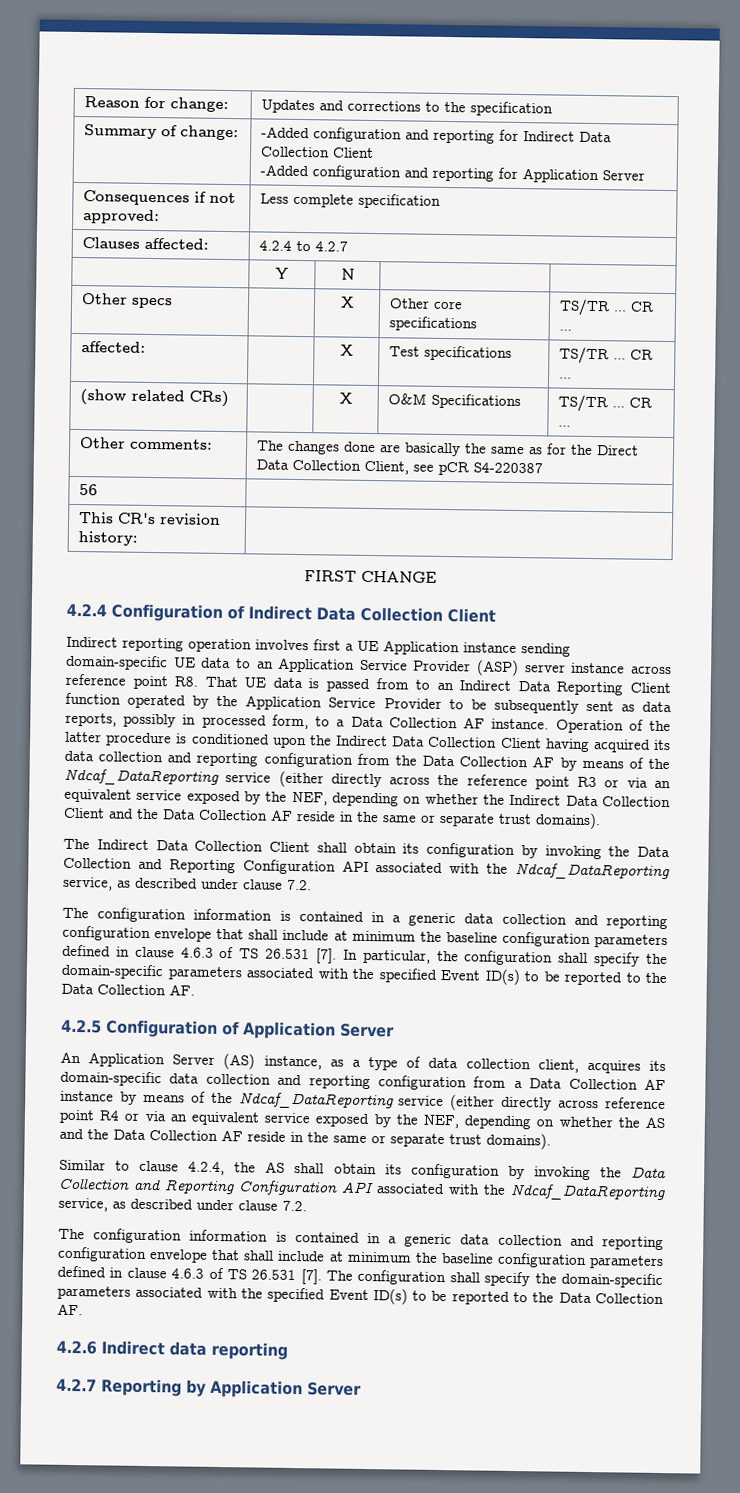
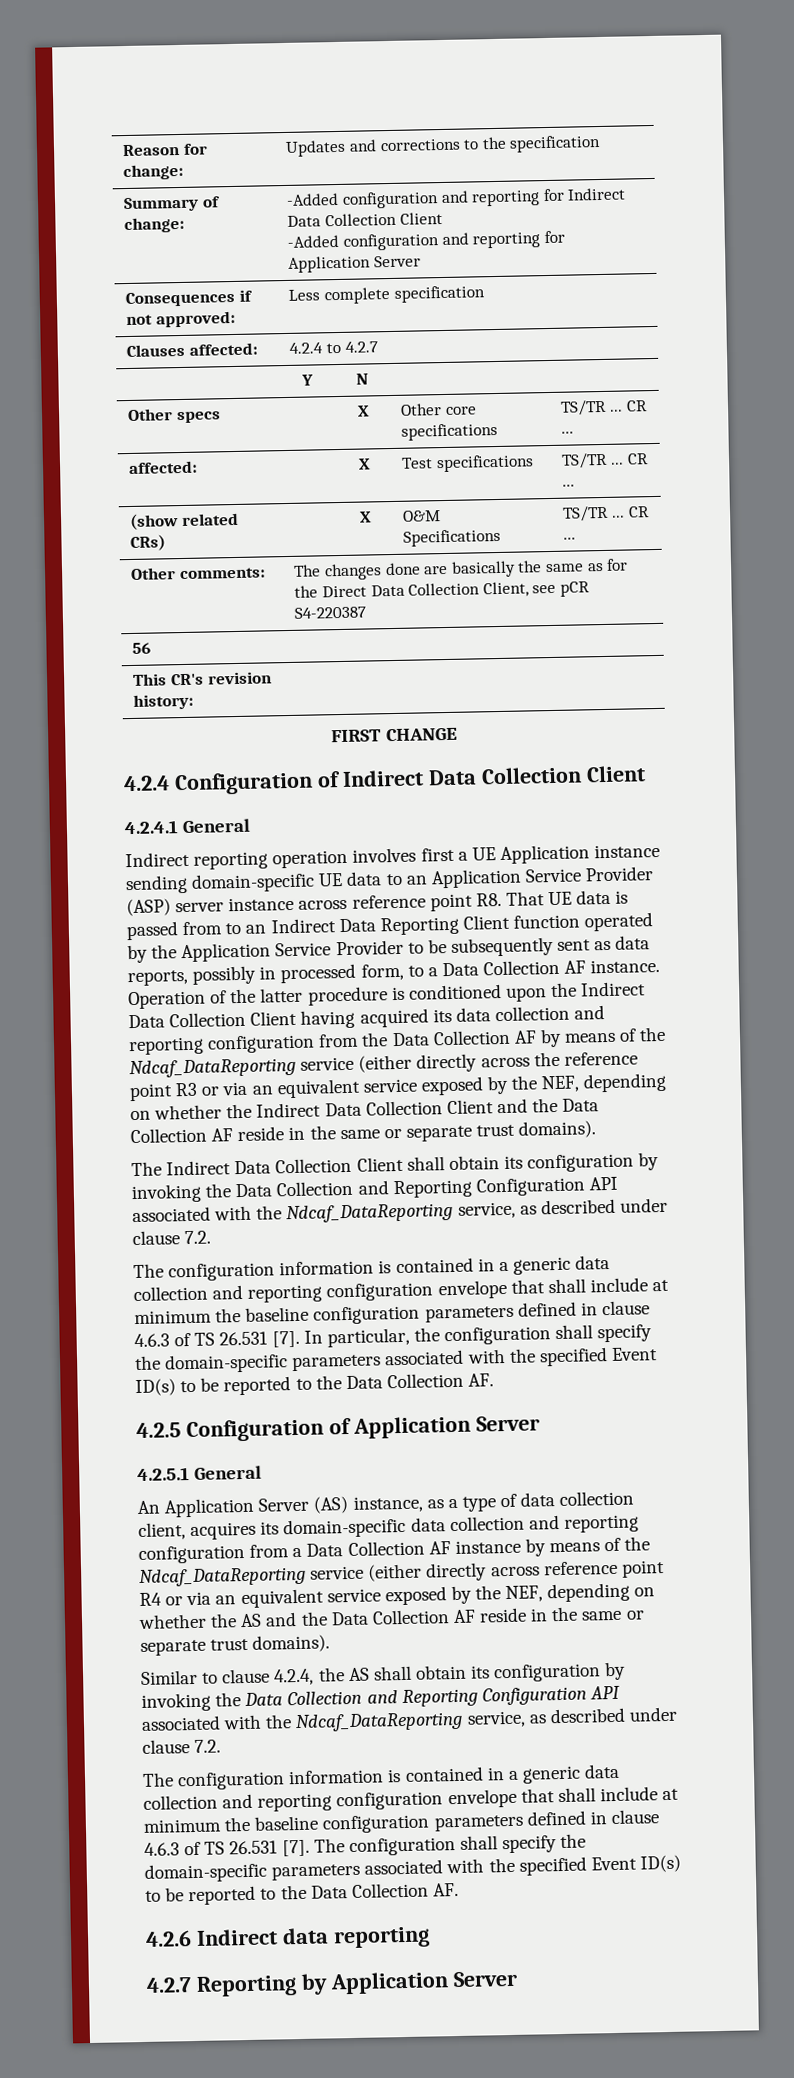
+ 4.2.4.1 General
+ 4.2.5.1 General

